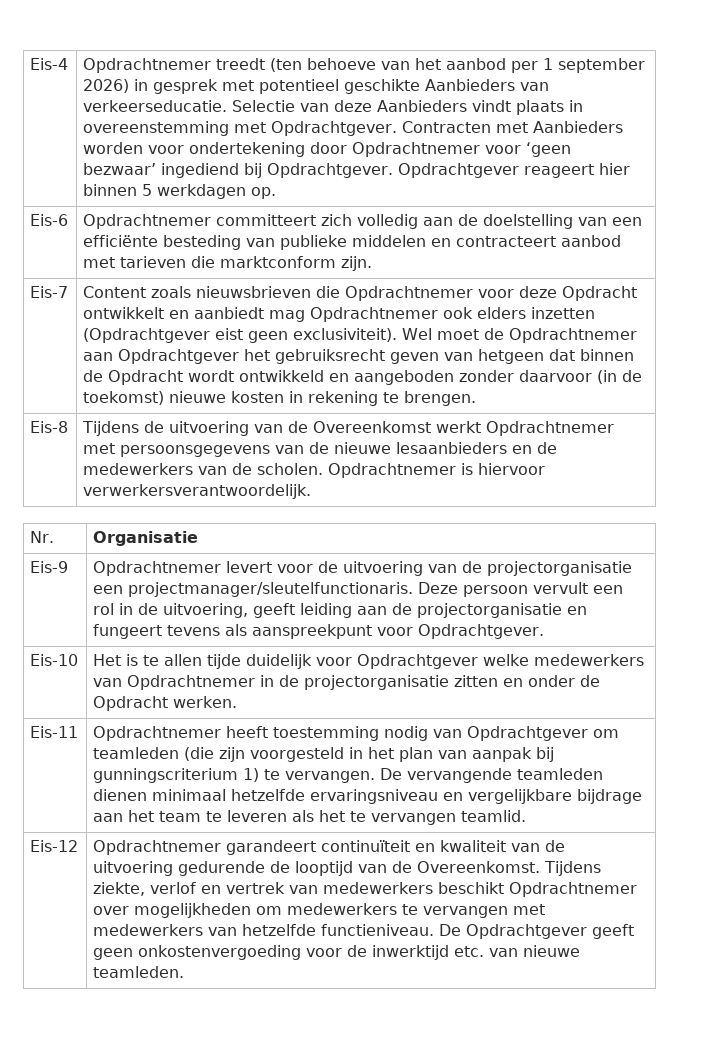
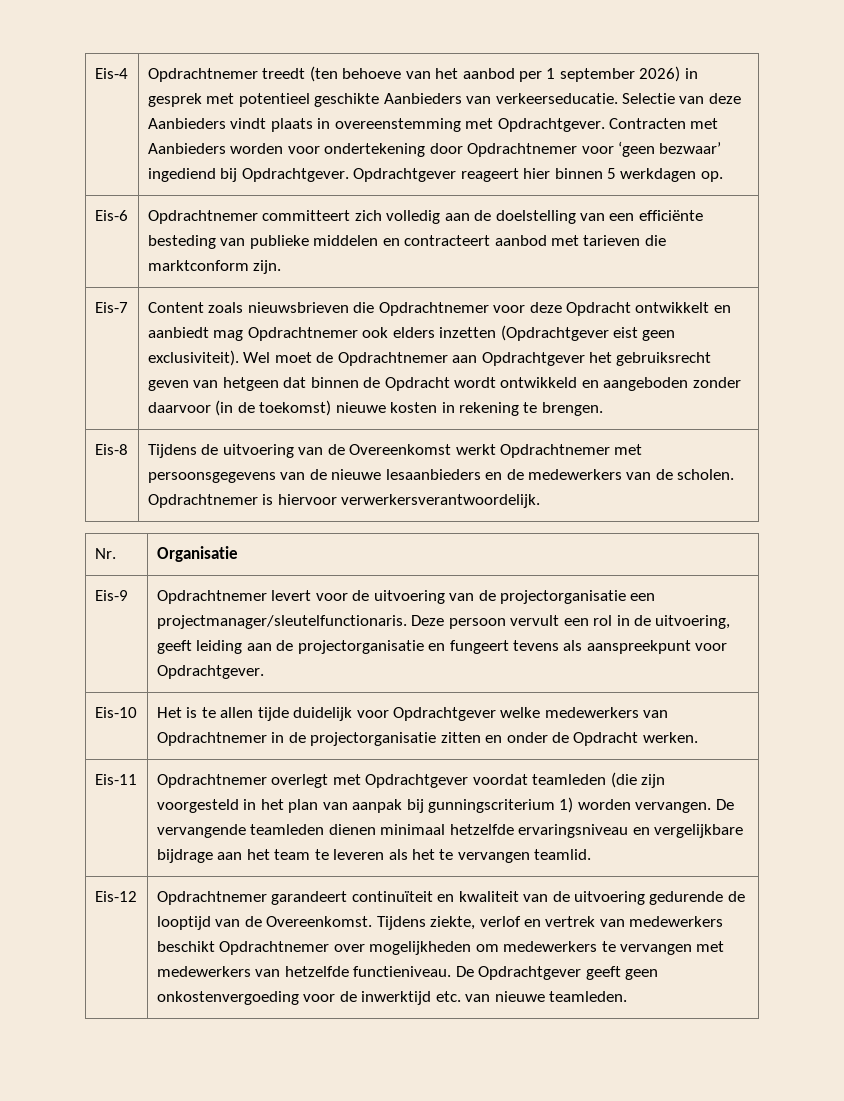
- Opdrachtnemer heeft toestemming nodig van Opdrachtgever om teamleden (die zijn voorgesteld in het plan van aanpak bij gunningscriterium 1) te vervangen.
+ Opdrachtnemer overlegt met Opdrachtgever voordat teamleden (die zijn voorgesteld in het plan van aanpak bij gunningscriterium 1) worden vervangen.

